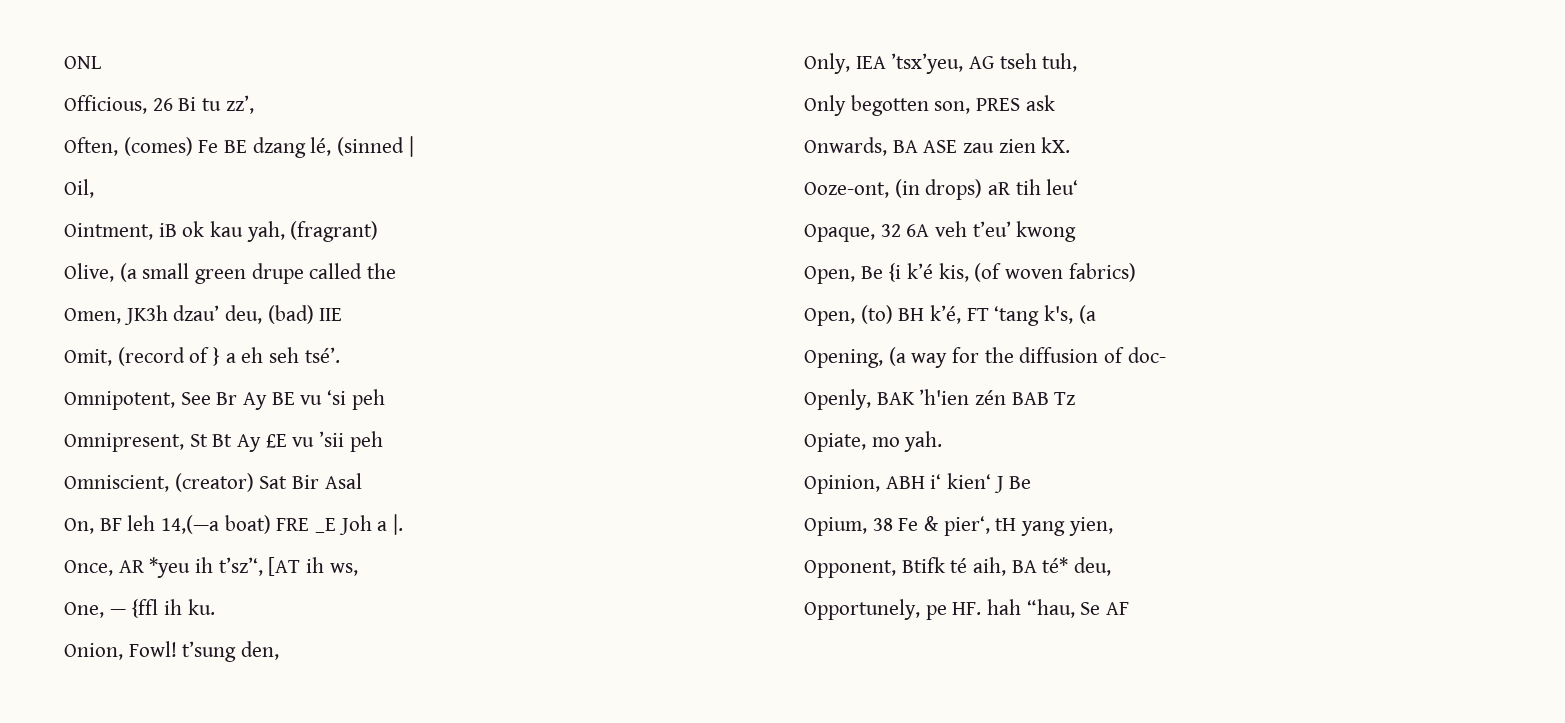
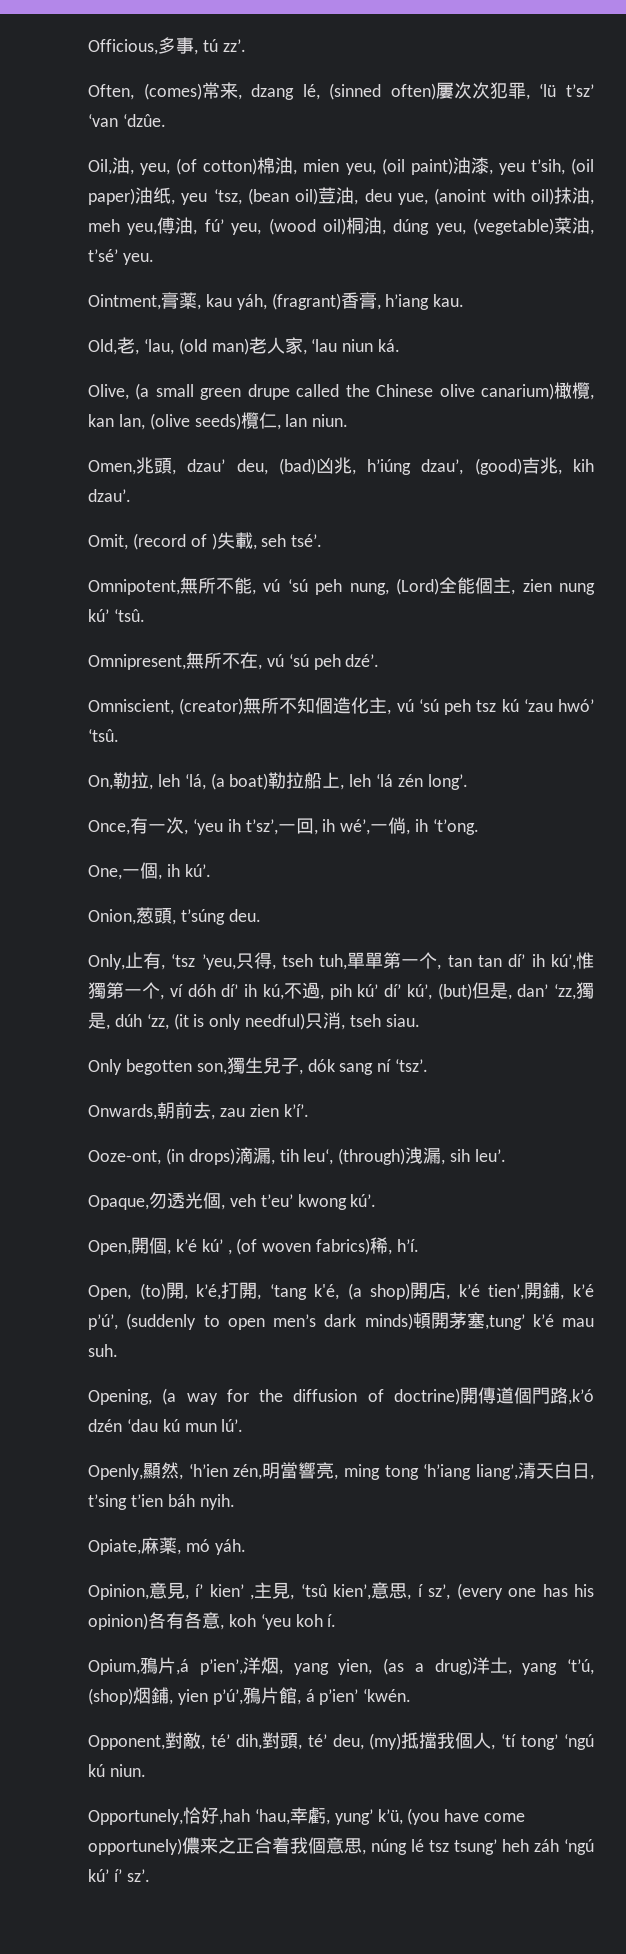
- ONL
- Officious, 26 Bi tu zz’,
+ Officious,多事, tú zz’.
- Often, (comes) Fe BE dzang lé, (sinned |
- Oil,
- Ointment, iB ok kau yah, (fragrant)
+ Often, (comes)常来, dzang lé, (sinned often)屢次次犯罪, ‘lü t’sz’ ‘van ‘dzûe.
+ Oil,油, yeu, (of cotton)棉油, mien yeu, (oil paint)油漆, yeu t’sih, (oil paper)油纸, yeu ‘tsz, (bean oil)荳油, deu yue, (anoint with oil)抹油, meh yeu,傅油, fú’ yeu, (wood oil)桐油, dúng yeu, (vegetable)菜油, t’sé’ yeu.
+ Ointment,膏薬, kau yáh, (fragrant)香膏, h’iang kau.
+ Old,老, ‘lau, (old man)老人家, ‘lau niun ká.
- Olive, (a small green drupe called the
+ Olive, (a small green drupe called the Chinese olive canarium)橄欖, kan lan, (olive seeds)欖仁, lan niun.
- Omen, JK3h dzau’ deu, (bad) IIE
+ Omen,兆頭, dzau’ deu, (bad)凶兆, h’iúng dzau’, (good)吉兆, kih dzau’.
- Omit, (record of } a eh seh tsé’.
+ Omit, (record of )失載, seh tsé’.
- Omnipotent, See Br Ay BE vu ‘si peh
- Omnipresent, St Bt Ay £E vu ’sii peh
+ Omnipotent,無所不能, vú ‘sú peh nung, (Lord)全能個主, zien nung kú’ ‘tsû.
+ Omnipresent,無所不在, vú ‘sú peh dzé’.
- Omniscient, (creator) Sat Bir Asal
- On, BF leh 14,(—a boat) FRE _E Joh a |.
- Once, AR *yeu ih t’sz’‘, [AT ih ws,
- One, — {ffl ih ku.
- Onion, Fowl! t’sung den,
- Only, IEA ’tsx’yeu, AG tseh tuh,
- Only begotten son, PRES ask
+ Omniscient, (creator)無所不知個造化主, vú ‘sú peh tsz kú ‘zau hwó’ ‘tsû.
+ On,勒拉, leh ‘lá, (a boat)勒拉船上, leh ‘lá zén long’.
+ Once,有一次, ‘yeu ih t’sz’,一回, ih wé’,一倘, ih ‘t’ong.
+ One,一個, ih kú’.
+ Onion,葱頭, t’súng deu.
+ Only,止有, ‘tsz ’yeu,只得, tseh tuh,單單第一个, tan tan dí’ ih kú’,惟獨第一个, ví dóh dí’ ih kú,不過, pih kú’ dí’ kú’, (but)但是, dan’ ‘zz,獨是, dúh ‘zz, (it is only needful)只消, tseh siau.
+ Only begotten son,獨生兒子, dók sang ní ‘tsz’.
- Onwards, BA ASE zau zien kX.
+ Onwards,朝前去, zau zien k’í’.
- Ooze-ont, (in drops) aR tih leu‘
- Opaque, 32 6A veh t’eu’ kwong
- Open, Be {i k’é kis, (of woven fabrics)
+ Ooze-ont, (in drops)滴漏, tih leu‘, (through)洩漏, sih leu’.
+ Opaque,勿透光個, veh t’eu’ kwong kú’.
+ Open,開個, k’é kú’ , (of woven fabrics)稀, h’í.
- Open, (to) BH k’é, FT ‘tang k's, (a
+ Open, (to)開, k’é,打開, ‘tang k'é, (a shop)開店, k’é tien’,開鋪, k’é p’ú’, (suddenly to open men’s dark minds)頓開茅塞,tung’ k’é mau suh.
- Opening, (a way for the diffusion of doc-
- Openly, BAK ’h'ien zén BAB Tz
- Opiate, mo yah.
- Opinion, ABH i‘ kien‘ J Be
- Opium, 38 Fe & pier‘, tH yang yien,
- Opponent, Btifk té aih, BA té* deu,
- Opportunely, pe HF. hah “hau, Se AF
+ Opening, (a way for the diffusion of doctrine)開傳道個門路,k’ó dzén ‘dau kú mun lú’.
+ Openly,顯然, ‘h’ien zén,明當響亮, ming tong ‘h’iang liang’,清天白日, t’sing t’ien báh nyih.
+ Opiate,麻薬, mó yáh.
+ Opinion,意見, í’ kien’ ,主見, ‘tsû kien’,意思, í sz’, (every one has his opinion)各有各意, koh ‘yeu koh í.
+ Opium,鴉片,á p’ien’,洋烟, yang yien, (as a drug)洋土, yang ‘t’ú, (shop)烟鋪, yien p’ú’,鴉片館, á p’ien’ ‘kwén.
+ Opponent,對敵, té’ dih,對頭, té’ deu, (my)抵擋我個人, ‘tí tong’ ‘ngú kú niun.
+ Opportunely,恰好,hah ‘hau,幸虧, yung’ k’ü, (you have come opportunely)儂来之正合着我個意思, núng lé tsz tsung’ heh záh ‘ngú kú’ í’ sz’.

